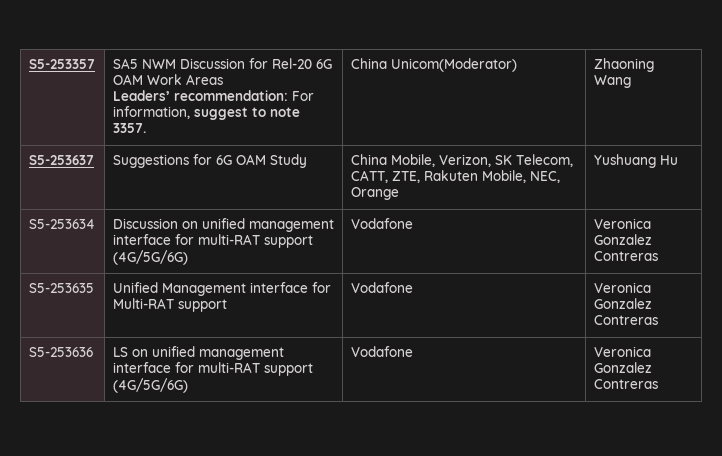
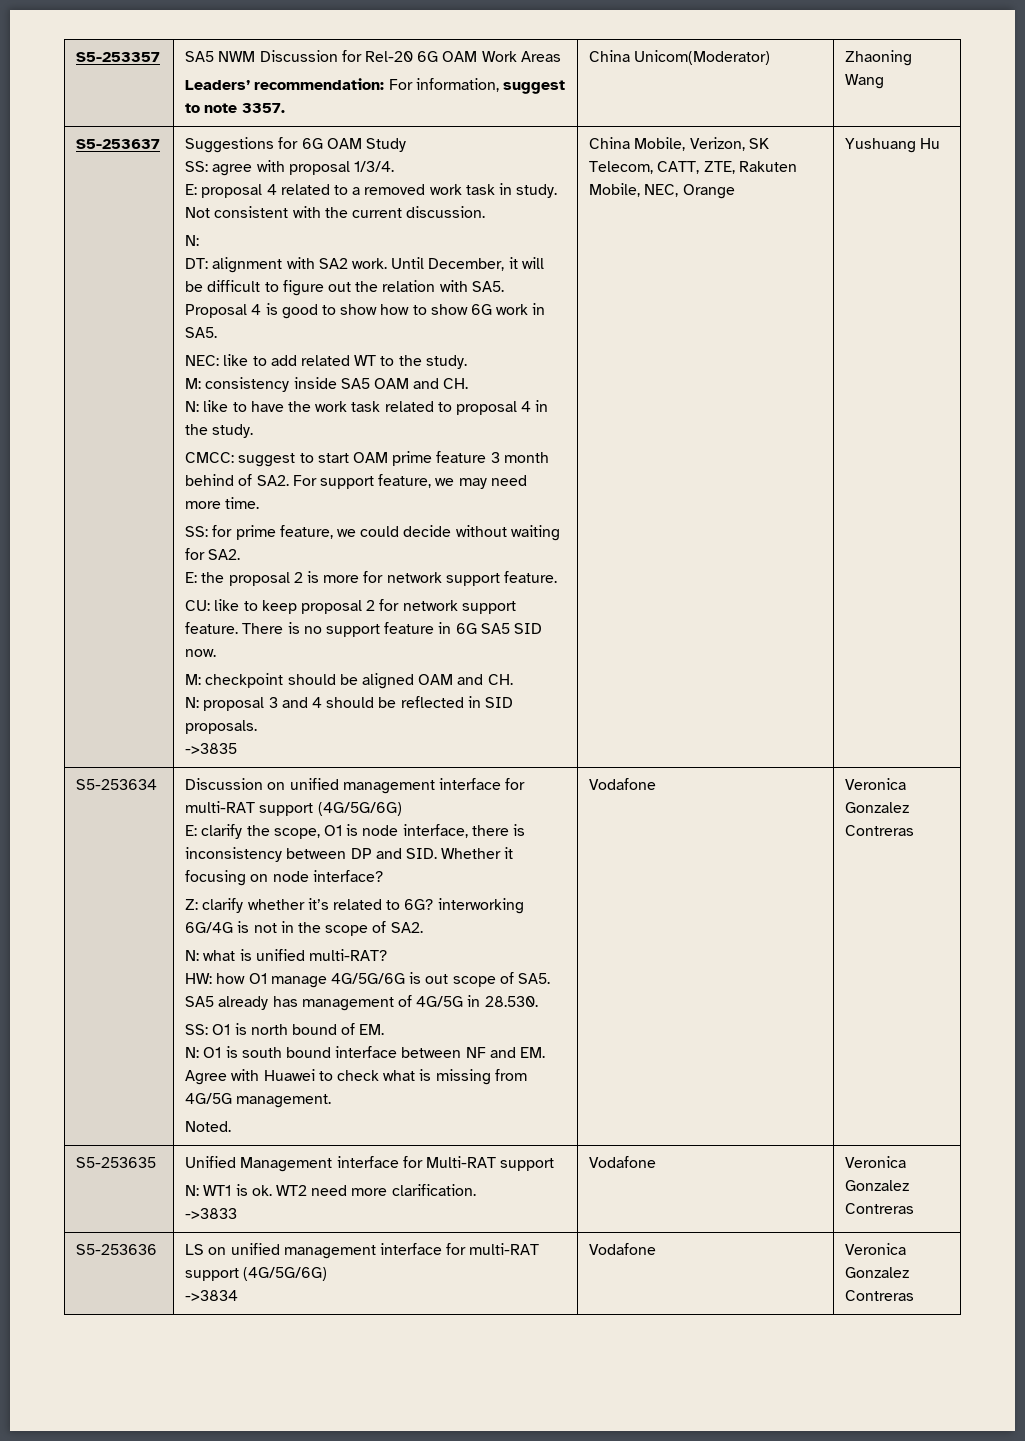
+ SS: agree with proposal 1/3/4.
+ E: proposal 4 related to a removed work task in study. Not consistent with the current discussion.
+ N:
+ DT: alignment with SA2 work. Until December, it will be difficult to figure out the relation with SA5. Proposal 4 is good to show how to show 6G work in SA5.
+ NEC: like to add related WT to the study.
+ M: consistency inside SA5 OAM and CH.
+ N: like to have the work task related to proposal 4 in the study.
+ CMCC: suggest to start OAM prime feature 3 month behind of SA2. For support feature, we may need more time.
+ SS: for prime feature, we could decide without waiting for SA2.
+ E: the proposal 2 is more for network support feature.
+ CU: like to keep proposal 2 for network support feature. There is no support feature in 6G SA5 SID now.
+ M: checkpoint should be aligned OAM and CH.
+ N: proposal 3 and 4 should be reflected in SID proposals.
+ ->3835
+ E: clarify the scope, O1 is node interface, there is inconsistency between DP and SID. Whether it focusing on node interface?
+ Z: clarify whether it’s related to 6G? interworking 6G/4G is not in the scope of SA2.
+ N: what is unified multi-RAT?
+ HW: how O1 manage 4G/5G/6G is out scope of SA5. SA5 already has management of 4G/5G in 28.530.
+ SS: O1 is north bound of EM.
+ N: O1 is south bound interface between NF and EM. Agree with Huawei to check what is missing from 4G/5G management.
+ Noted.
- S5-253635 | Unified Management interface for Multi-RAT support | Vodafone | Veronica Gonzalez Contreras
+ S5-253635 | Unified Management interface for Multi-RAT support
+ N: WT1 is ok. WT2 need more clarification.
+ ->3833 | Vodafone | Veronica Gonzalez Contreras
- S5-253636 | LS on unified management interface for multi-RAT support (4G/5G/6G) | Vodafone | Veronica Gonzalez Contreras
+ S5-253636 | LS on unified management interface for multi-RAT support (4G/5G/6G)
+ ->3834 | Vodafone | Veronica Gonzalez Contreras

